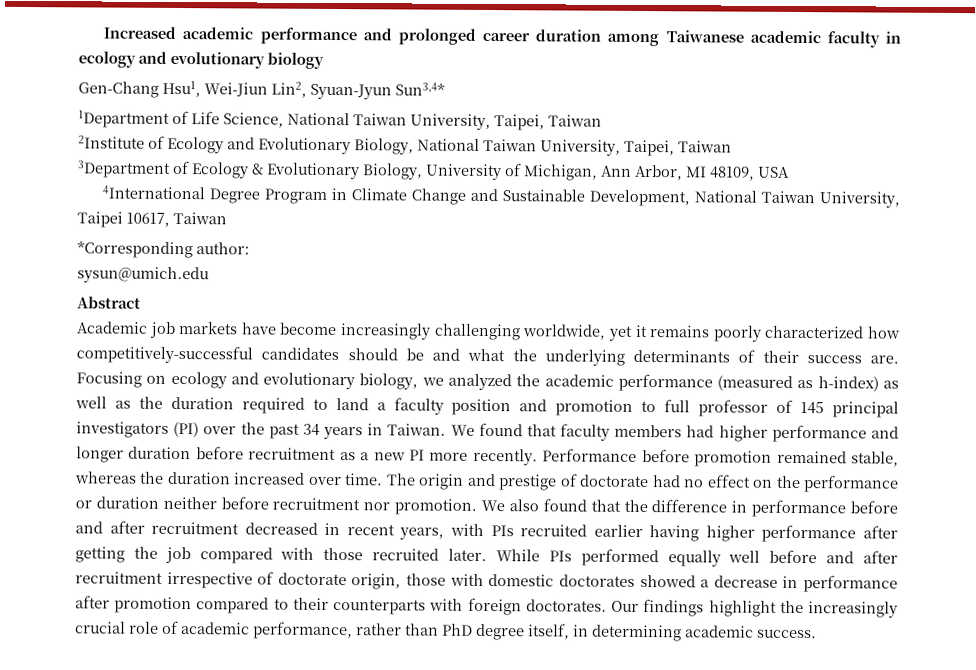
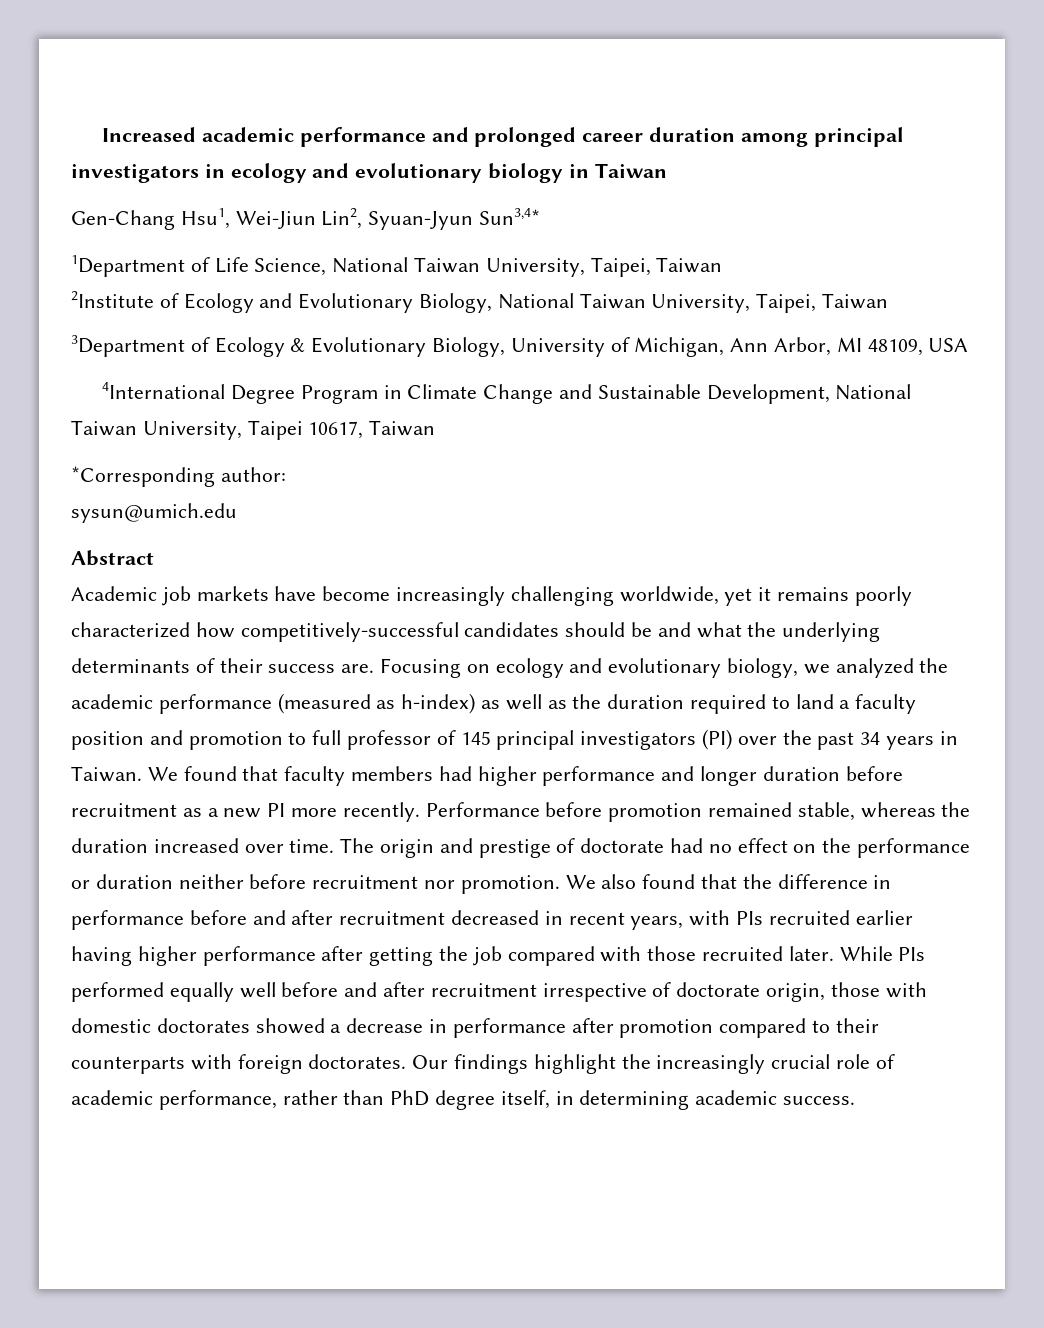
- Increased academic performance and prolonged career duration among Taiwanese academic faculty in ecology and evolutionary biology
+ Increased academic performance and prolonged career duration among principal investigators in ecology and evolutionary biology in Taiwan

